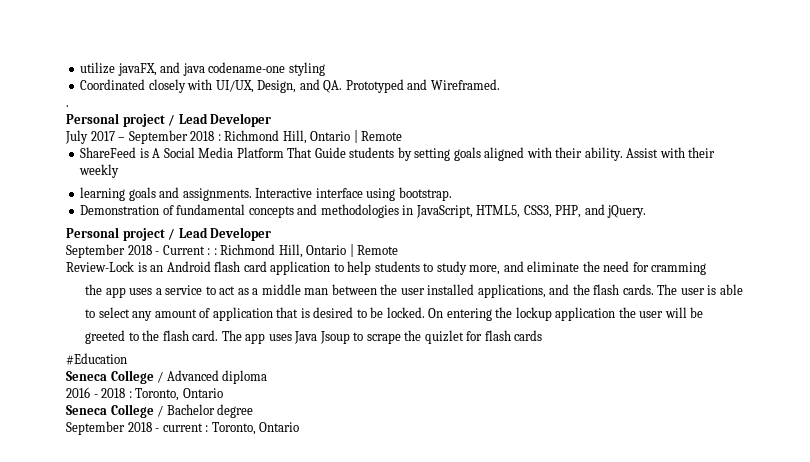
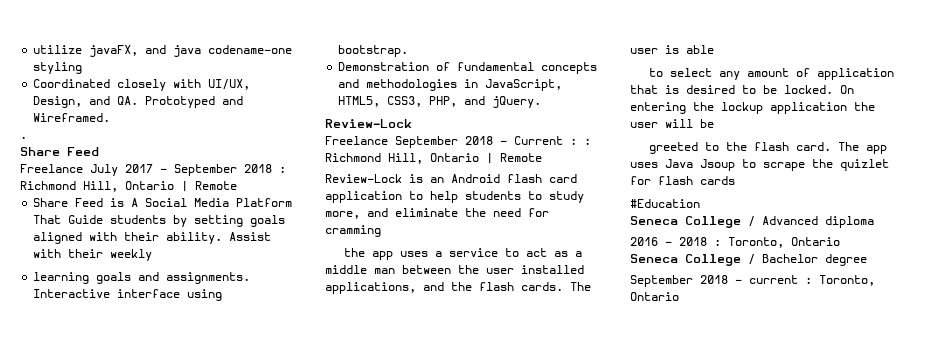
  .
- Personal project / Lead Developer
- July 2017 – September 2018 : Richmond Hill, Ontario | Remote
+ Share Feed
+ Freelance July 2017 – September 2018 : Richmond Hill, Ontario | Remote
- ShareFeed is A Social Media Platform That Guide students by setting goals aligned with their ability.
+ Share Feed is A Social Media Platform That Guide students by setting goals aligned with their ability.
  Demonstration of fundamental concepts and methodologies in JavaScript, HTML5, CSS3, PHP, and jQuery.
- Personal project / Lead Developer
- September 2018 - Current : : Richmond Hill, Ontario | Remote
+ Review-Lock
+ Freelance September 2018 - Current : : Richmond Hill, Ontario | Remote

